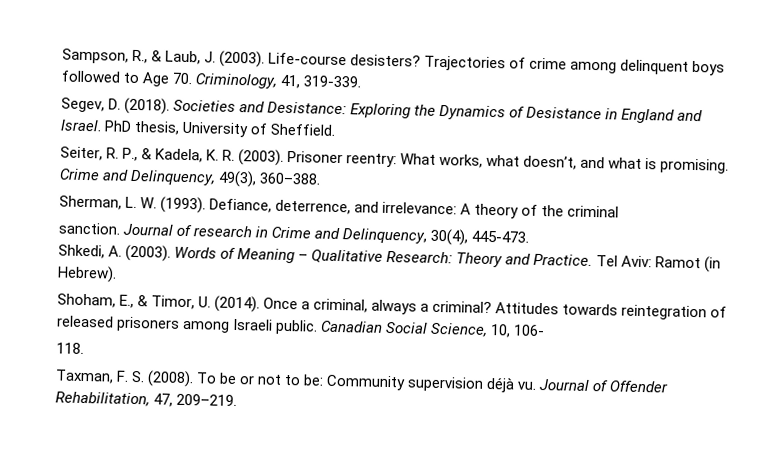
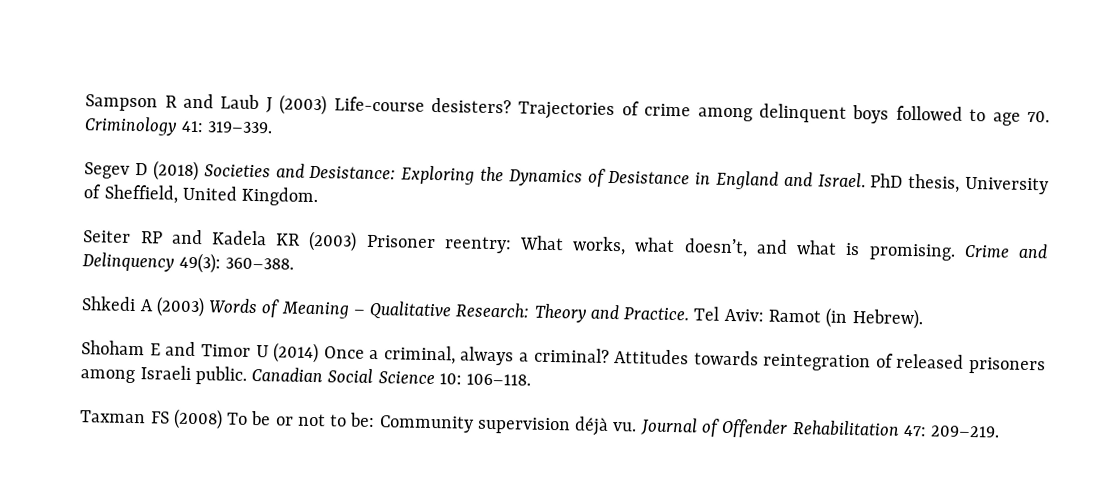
- Sampson, R., & Laub, J. (2003). Life-course desisters?
+ Sampson R and Laub J (2003) Life-course desisters?
- Trajectories of crime among delinquent boys followed to Age 70. Criminology, 41, 319-339.
- Segev, D. (2018). Societies and Desistance: Exploring the Dynamics of Desistance in England and Israel.
+ Trajectories of crime among delinquent boys followed to age 70. Criminology 41: 319–339.
+ Segev D (2018) Societies and Desistance: Exploring the Dynamics of Desistance in England and Israel.
- PhD thesis, University of Sheffield.
- Seiter, R. P., & Kadela, K. R. (2003). Prisoner reentry: What works, what doesn’t, and what is promising.
+ PhD thesis, University of Sheffield, United Kingdom.
+ Seiter RP and Kadela KR (2003) Prisoner reentry: What works, what doesn’t, and what is promising.
- Crime and Delinquency, 49(3), 360–388.
+ Crime and Delinquency 49(3): 360–388.
- Sherman, L. W. (1993). Defiance, deterrence, and irrelevance: A theory of the criminal
- sanction. Journal of research in Crime and Delinquency, 30(4), 445-473.
- Shkedi, A. (2003). Words of Meaning – Qualitative Research: Theory and Practice.
+ Shkedi A (2003) Words of Meaning – Qualitative Research: Theory and Practice.
- Shoham, E., & Timor, U. (2014). Once a criminal, always a criminal?
+ Shoham E and Timor U (2014) Once a criminal, always a criminal?
- Canadian Social Science, 10, 106-
- 118.
- Taxman, F. S. (2008). To be or not to be: Community supervision déjà vu.
+ Canadian Social Science 10: 106–118.
+ Taxman FS (2008) To be or not to be: Community supervision déjà vu.
- Journal of Offender Rehabilitation, 47, 209–219.
+ Journal of Offender Rehabilitation 47: 209–219.

